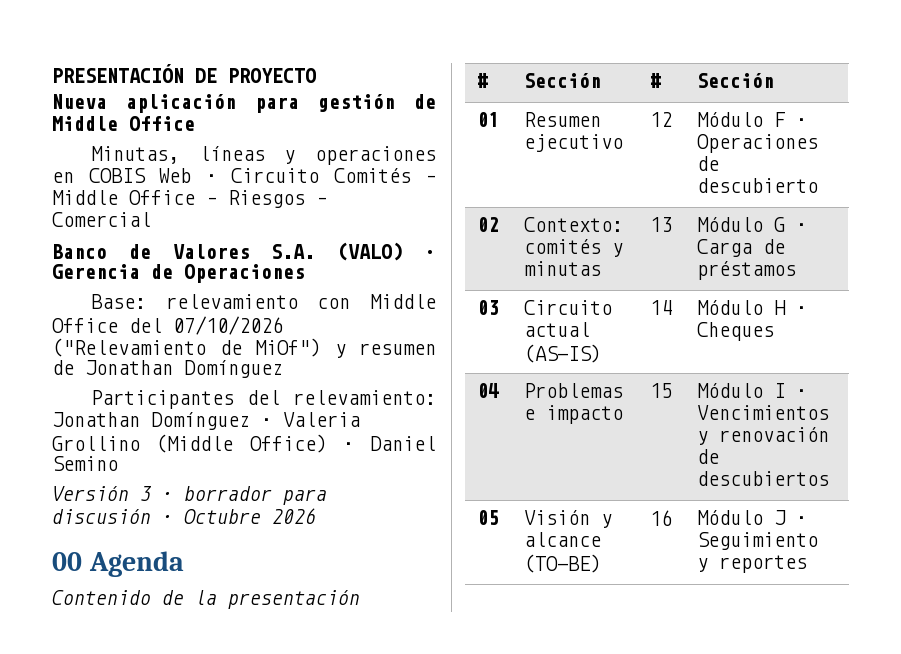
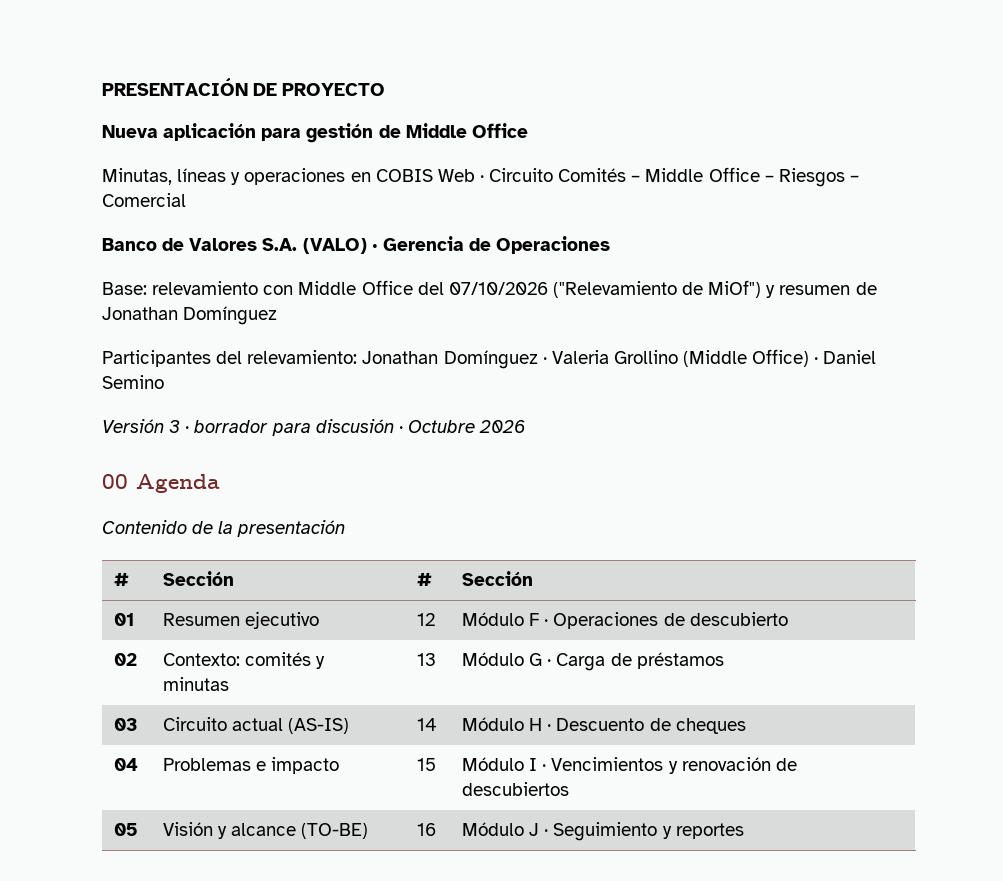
- 03 | Circuito actual (AS-IS) | 14 | Módulo H · Cheques
+ 03 | Circuito actual (AS-IS) | 14 | Módulo H · Descuento de cheques

